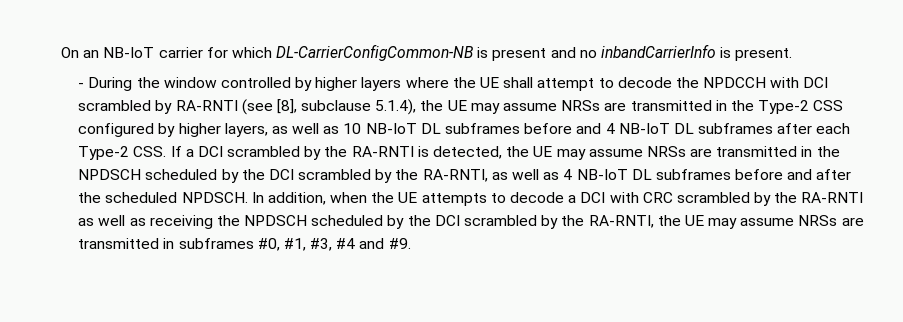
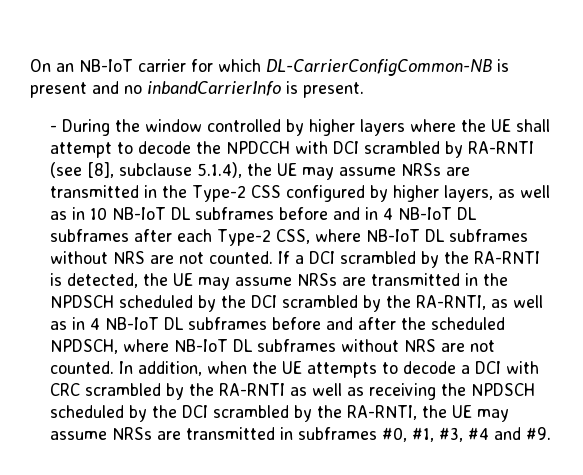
- - During the window controlled by higher layers where the UE shall attempt to decode the NPDCCH with DCI scrambled by RA-RNTI (see [8], subclause 5.1.4), the UE may assume NRSs are transmitted in the Type-2 CSS configured by higher layers, as well as 10 NB-IoT DL subframes before and 4 NB-IoT DL subframes after each Type-2 CSS. If a DCI scrambled by the RA-RNTI is detected, the UE may assume NRSs are transmitted in the NPDSCH scheduled by the DCI scrambled by the RA-RNTI, as well as 4 NB-IoT DL subframes before and after the scheduled NPDSCH.
+ - During the window controlled by higher layers where the UE shall attempt to decode the NPDCCH with DCI scrambled by RA-RNTI (see [8], subclause 5.1.4), the UE may assume NRSs are transmitted in the Type-2 CSS configured by higher layers, as well as in 10 NB-IoT DL subframes before and in 4 NB-IoT DL subframes after each Type-2 CSS, where NB-IoT DL subframes without NRS are not counted. If a DCI scrambled by the RA-RNTI is detected, the UE may assume NRSs are transmitted in the NPDSCH scheduled by the DCI scrambled by the RA-RNTI, as well as in 4 NB-IoT DL subframes before and after the scheduled NPDSCH, where NB-IoT DL subframes without NRS are not counted.

